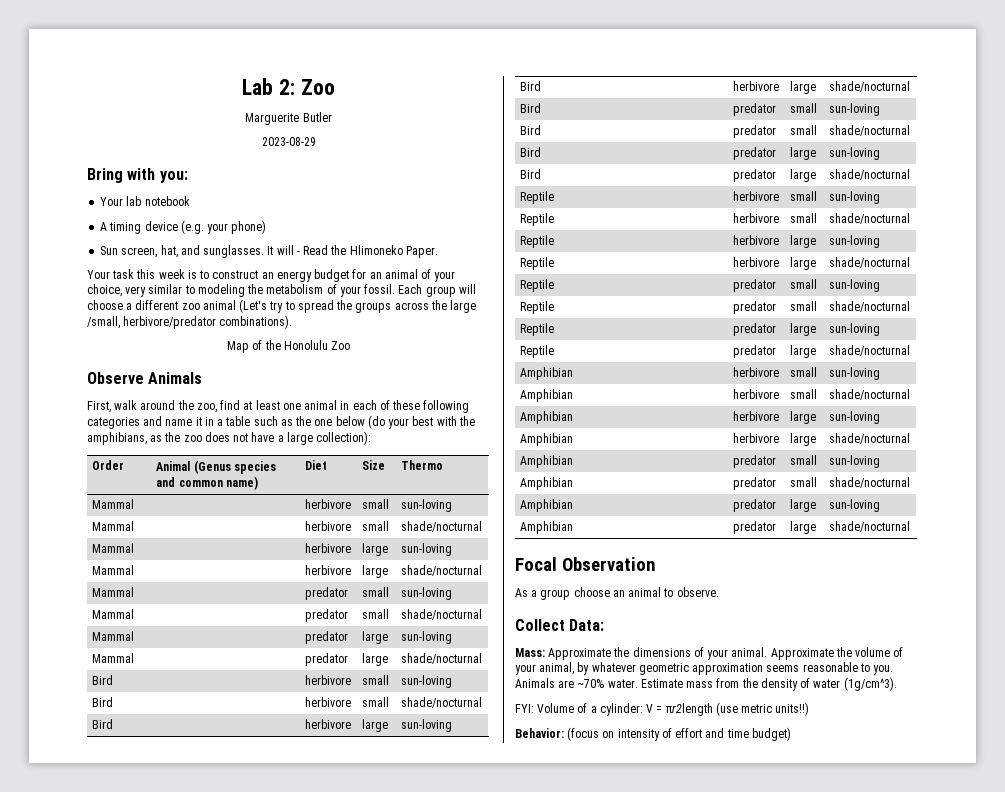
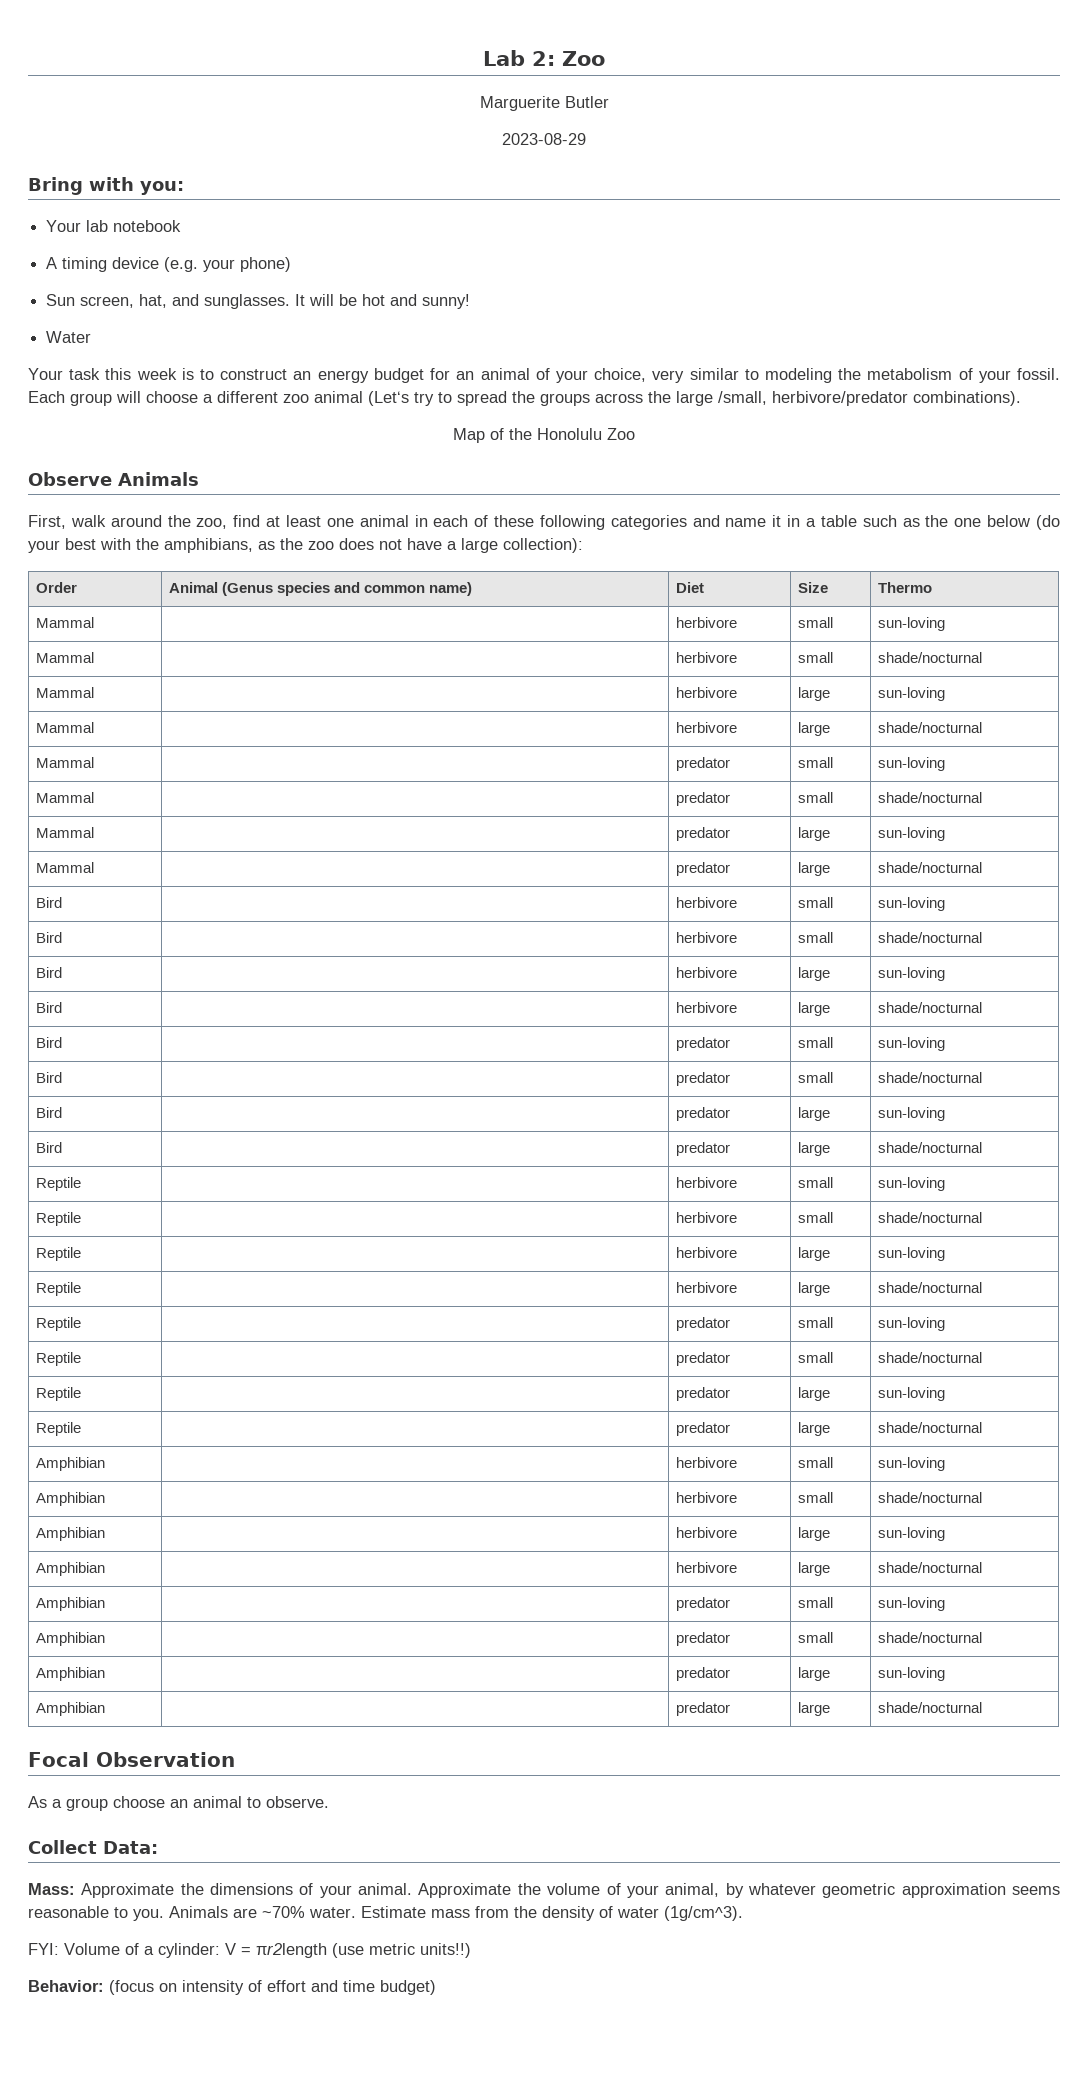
- It will - Read the Hlimoneko Paper.
+ It will be hot and sunny!
+ Water

